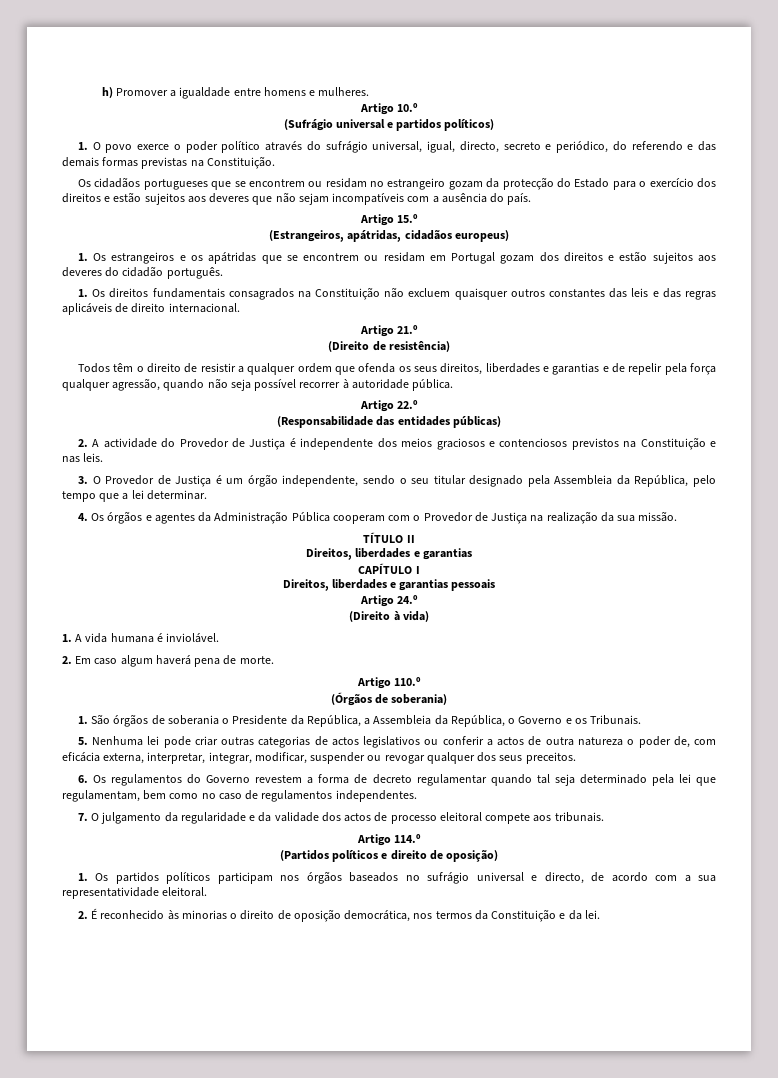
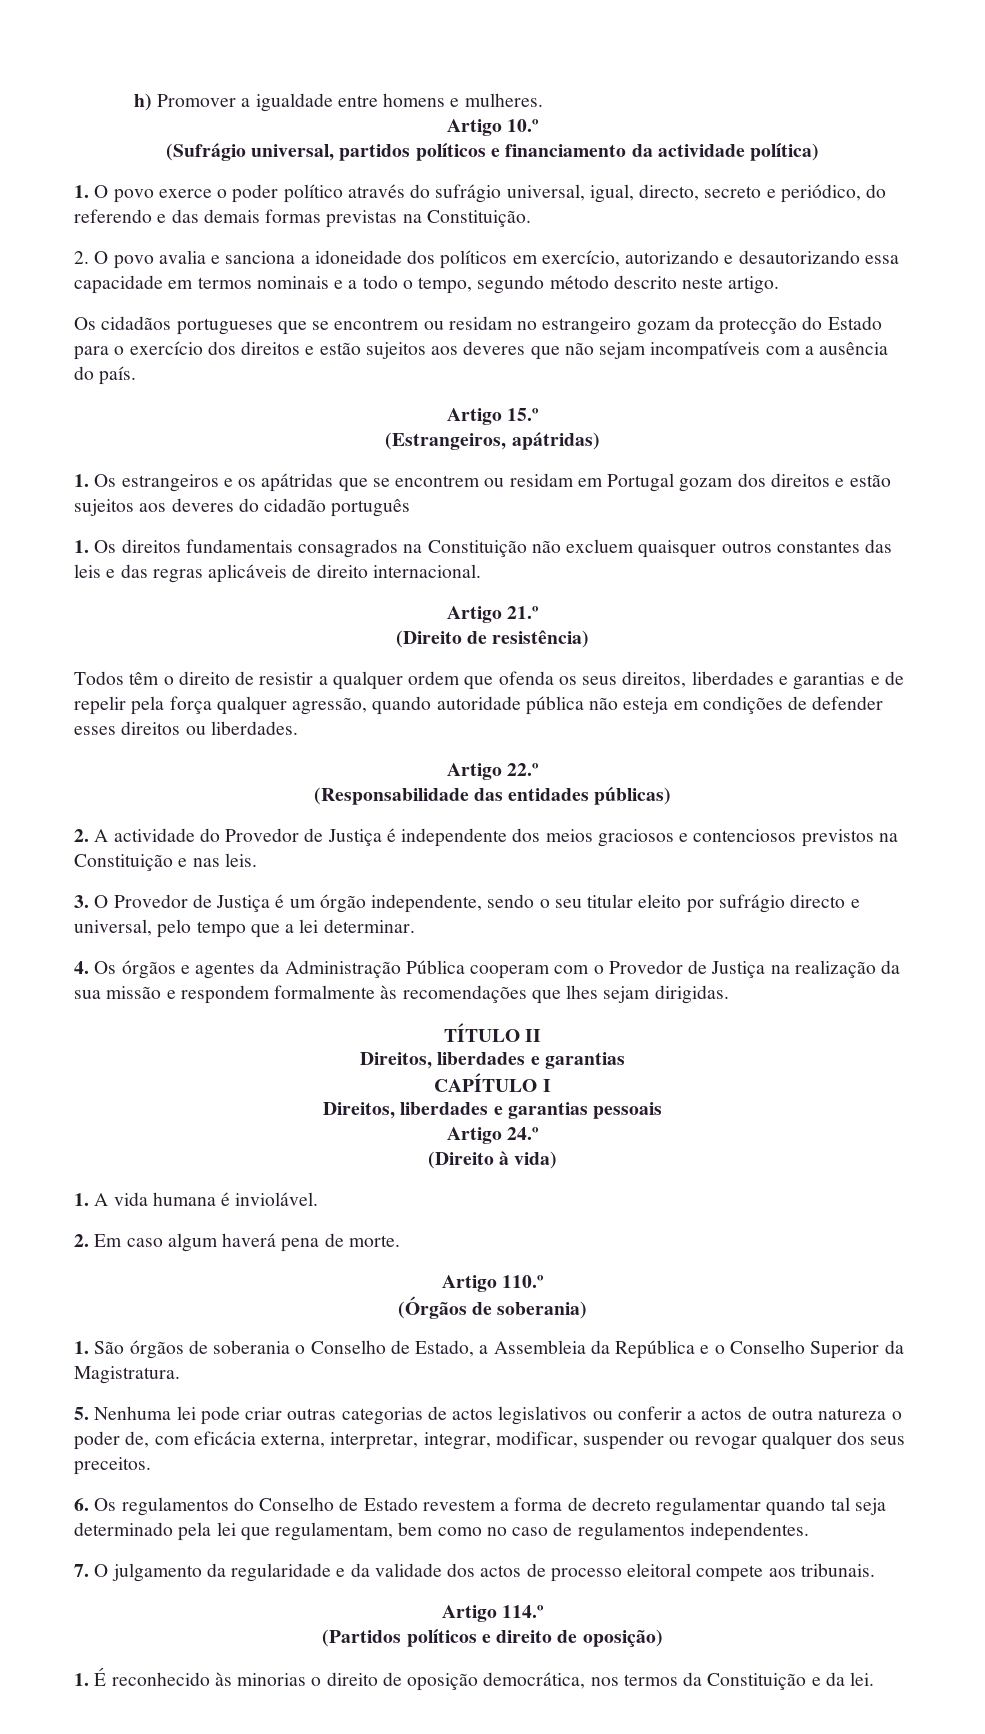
- (Sufrágio universal e partidos políticos)
+ (Sufrágio universal, partidos políticos e financiamento da actividade política)
+ 2. O povo avalia e sanciona a idoneidade dos políticos em exercício, autorizando e desautorizando essa capacidade em termos nominais e a todo o tempo, segundo método descrito neste artigo.
- (Estrangeiros, apátridas, cidadãos europeus)
+ (Estrangeiros, apátridas)
- 1. Os estrangeiros e os apátridas que se encontrem ou residam em Portugal gozam dos direitos e estão sujeitos aos deveres do cidadão português.
+ 1. Os estrangeiros e os apátridas que se encontrem ou residam em Portugal gozam dos direitos e estão sujeitos aos deveres do cidadão português
- Todos têm o direito de resistir a qualquer ordem que ofenda os seus direitos, liberdades e garantias e de repelir pela força qualquer agressão, quando não seja possível recorrer à autoridade pública.
+ Todos têm o direito de resistir a qualquer ordem que ofenda os seus direitos, liberdades e garantias e de repelir pela força qualquer agressão, quando autoridade pública não esteja em condições de defender esses direitos ou liberdades.
- 3. O Provedor de Justiça é um órgão independente, sendo o seu titular designado pela Assembleia da República, pelo tempo que a lei determinar.
+ 3. O Provedor de Justiça é um órgão independente, sendo o seu titular eleito por sufrágio directo e universal, pelo tempo que a lei determinar.
- 4. Os órgãos e agentes da Administração Pública cooperam com o Provedor de Justiça na realização da sua missão.
+ 4. Os órgãos e agentes da Administração Pública cooperam com o Provedor de Justiça na realização da sua missão e respondem formalmente às recomendações que lhes sejam dirigidas.
- 1. São órgãos de soberania o Presidente da República, a Assembleia da República, o Governo e os Tribunais.
+ 1. São órgãos de soberania o Conselho de Estado, a Assembleia da República e o Conselho Superior da Magistratura.
- 6. Os regulamentos do Governo revestem a forma de decreto regulamentar quando tal seja determinado pela lei que regulamentam, bem como no caso de regulamentos independentes.
+ 6. Os regulamentos do Conselho de Estado revestem a forma de decreto regulamentar quando tal seja determinado pela lei que regulamentam, bem como no caso de regulamentos independentes.
- 1. Os partidos políticos participam nos órgãos baseados no sufrágio universal e directo, de acordo com a sua representatividade eleitoral.
- 2. É reconhecido às minorias o direito de oposição democrática, nos termos da Constituição e da lei.
+ 1. É reconhecido às minorias o direito de oposição democrática, nos termos da Constituição e da lei.

